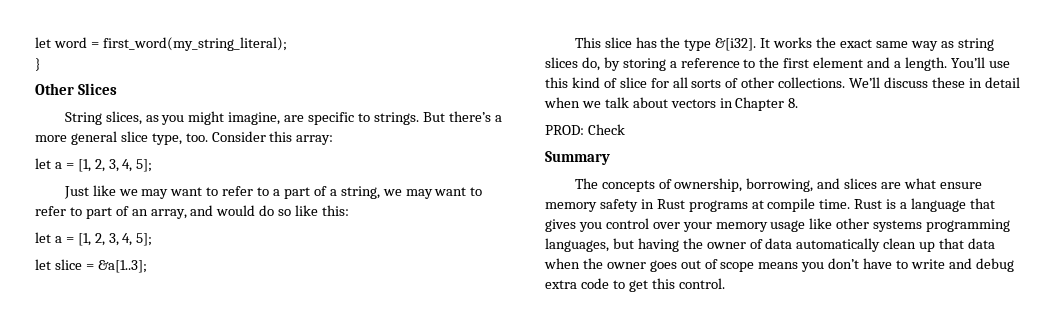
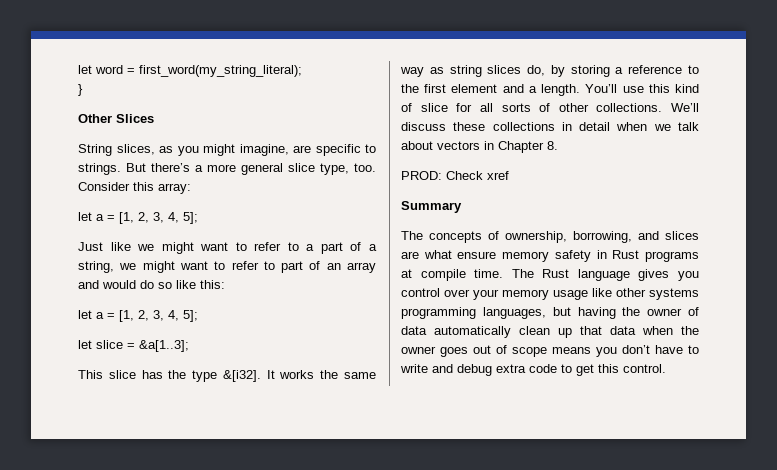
- Just like we may want to refer to a part of a string, we may want to refer to part of an array, and would do so like this:
+ Just like we might want to refer to a part of a string, we might want to refer to part of an array and would do so like this:
- It works the exact same way as string slices do, by storing a reference to the first element and a length.
+ It works the same way as string slices do, by storing a reference to the first element and a length.
- We’ll discuss these in detail when we talk about vectors in Chapter 8.
+ We’ll discuss these collections in detail when we talk about vectors in Chapter 8.
- PROD: Check
+ PROD: Check xref
- Rust is a language that gives you control over your memory usage like other systems programming languages, but having the owner of data automatically clean up that data when the owner goes out of scope means you don’t have to write and debug extra code to get this control.
+ The Rust language gives you control over your memory usage like other systems programming languages, but having the owner of data automatically clean up that data when the owner goes out of scope means you don’t have to write and debug extra code to get this control.

